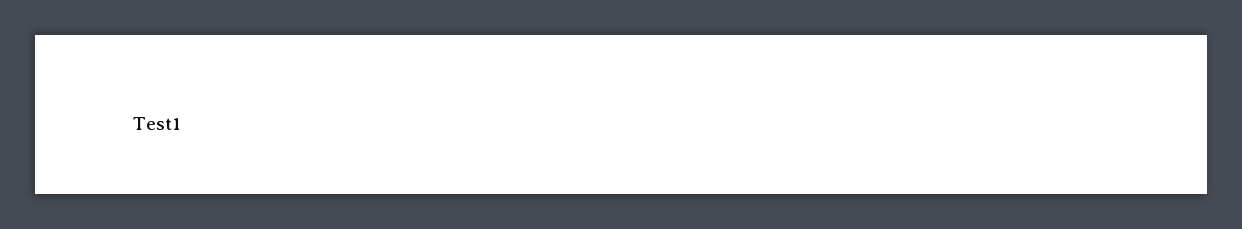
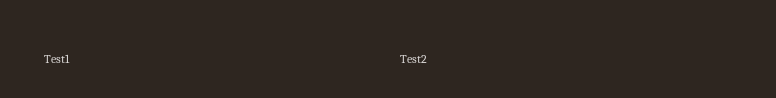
+ Test2

